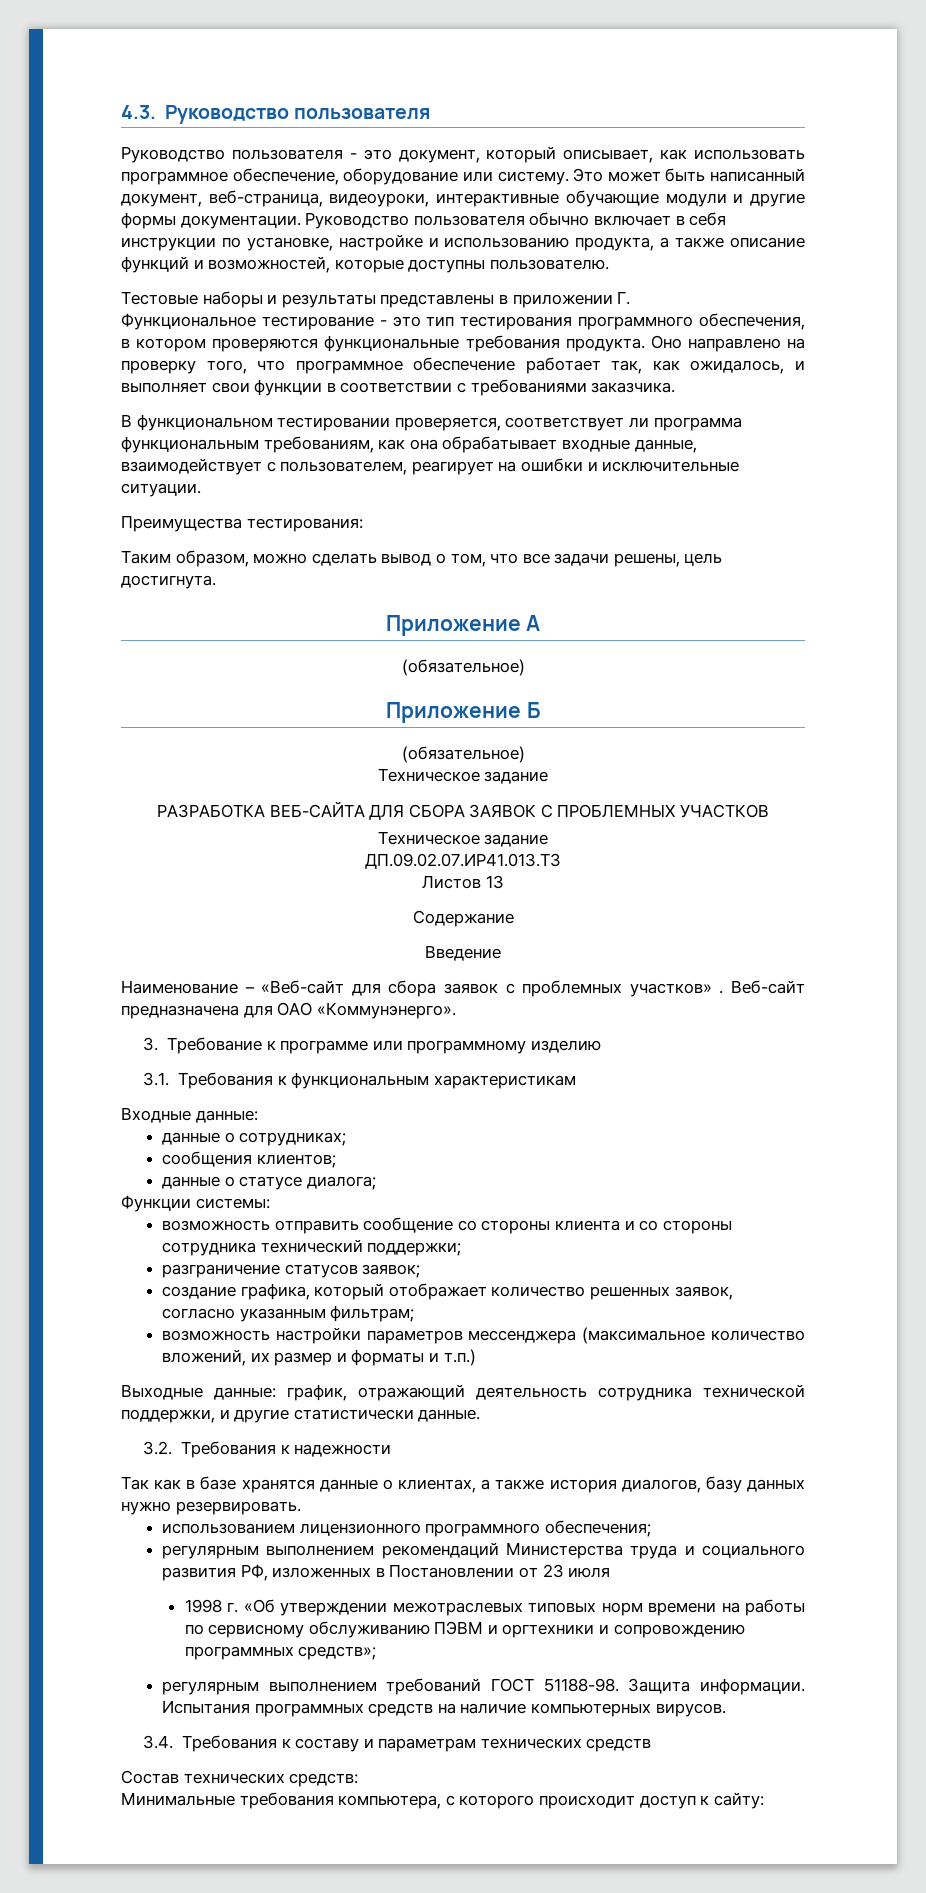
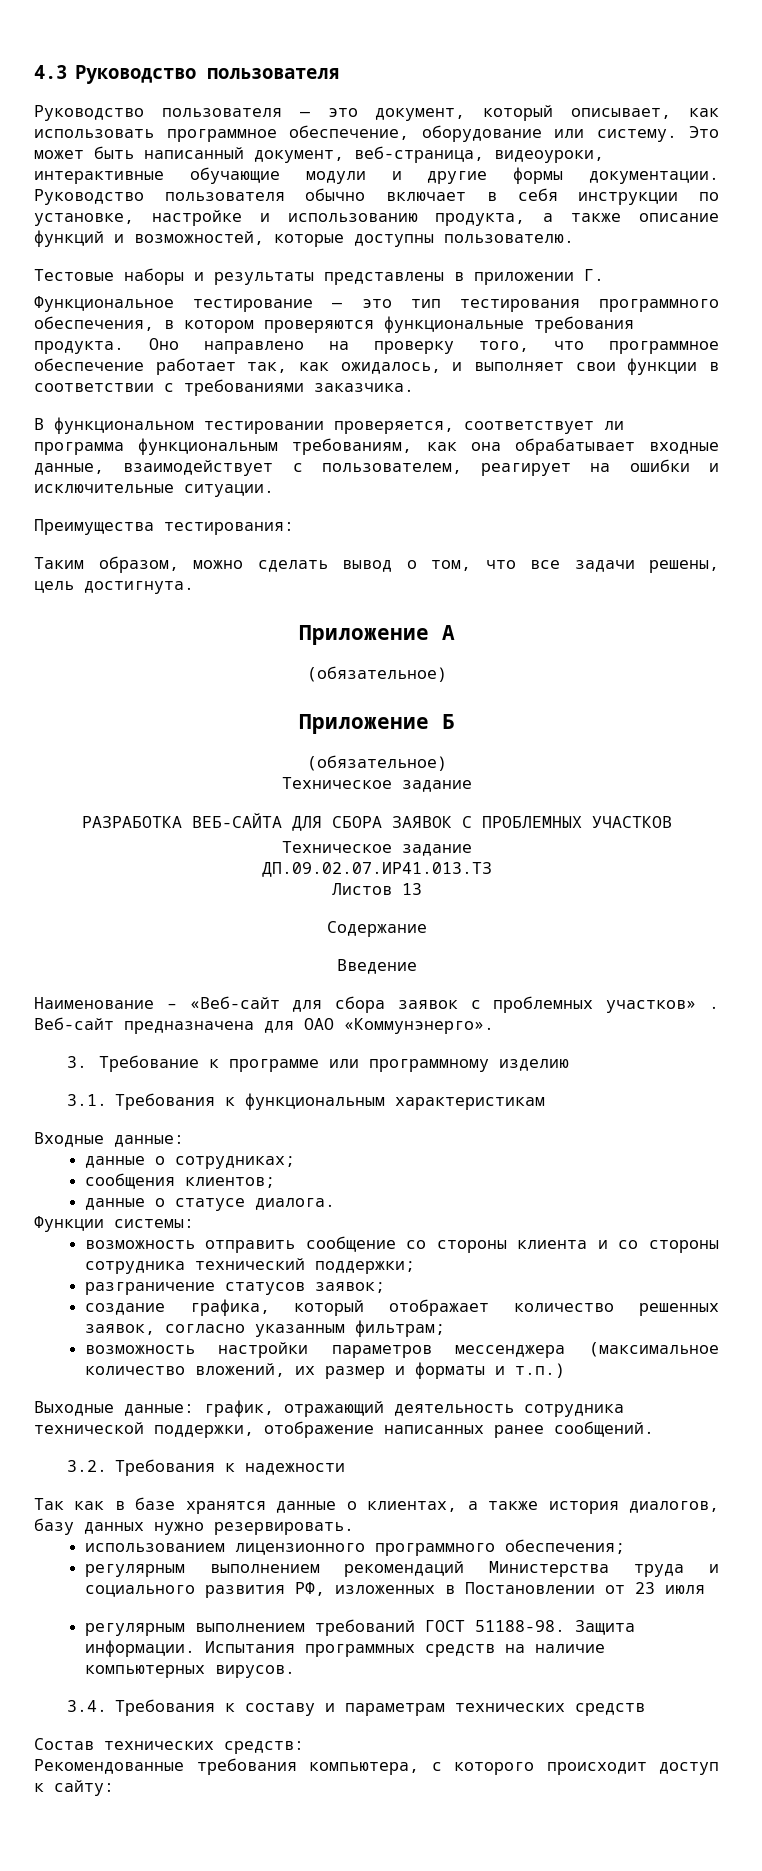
- 4.3. Руководство пользователя
+ 4.3 Руководство пользователя
- Руководство пользователя - это документ, который описывает, как использовать программное обеспечение, оборудование или систему.
+ Руководство пользователя — это документ, который описывает, как использовать программное обеспечение, оборудование или систему.
- Функциональное тестирование - это тип тестирования программного обеспечения, в котором проверяются функциональные требования продукта.
+ Функциональное тестирование — это тип тестирования программного обеспечения, в котором проверяются функциональные требования продукта.
- данные о статусе диалога;
+ данные о статусе диалога.
- Выходные данные: график, отражающий деятельность сотрудника технической поддержки, и другие статистически данные.
+ Выходные данные: график, отражающий деятельность сотрудника технической поддержки, отображение написанных ранее сообщений.
- 1998 г. «Об утверждении межотраслевых типовых норм времени на работы по сервисному обслуживанию ПЭВМ и оргтехники и сопровождению программных средств»;
- Минимальные требования компьютера, с которого происходит доступ к сайту:
+ Рекомендованные требования компьютера, с которого происходит доступ к сайту:

